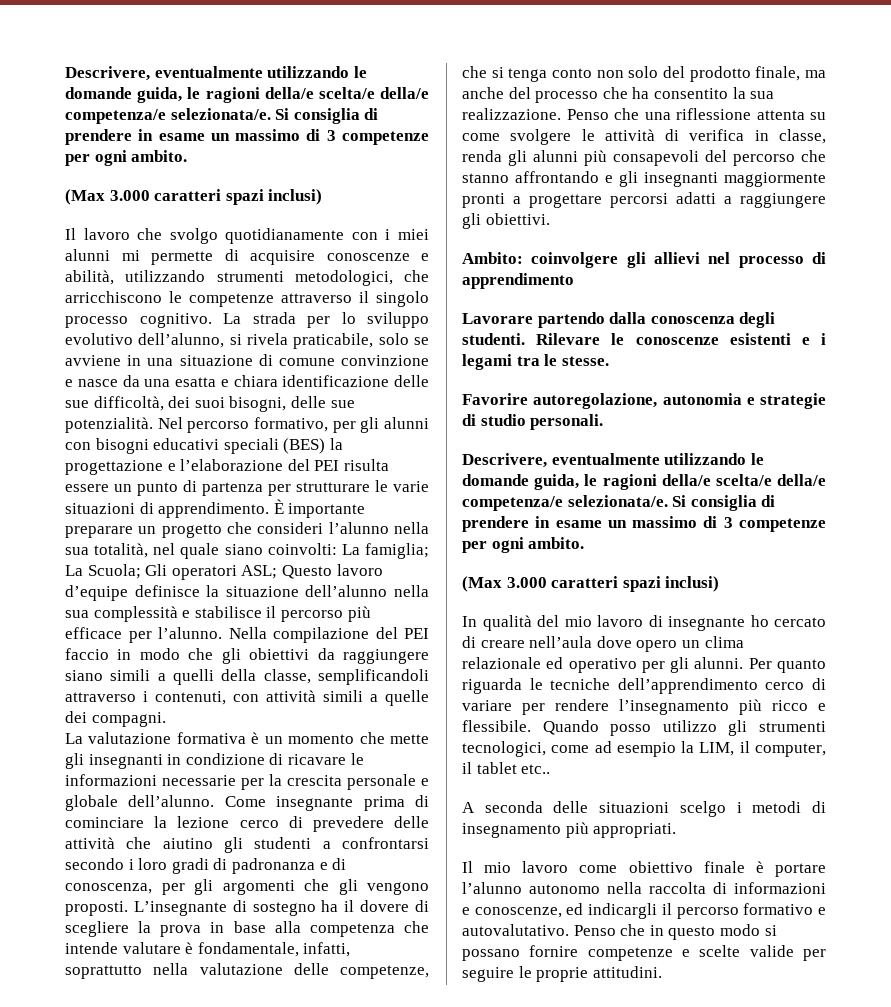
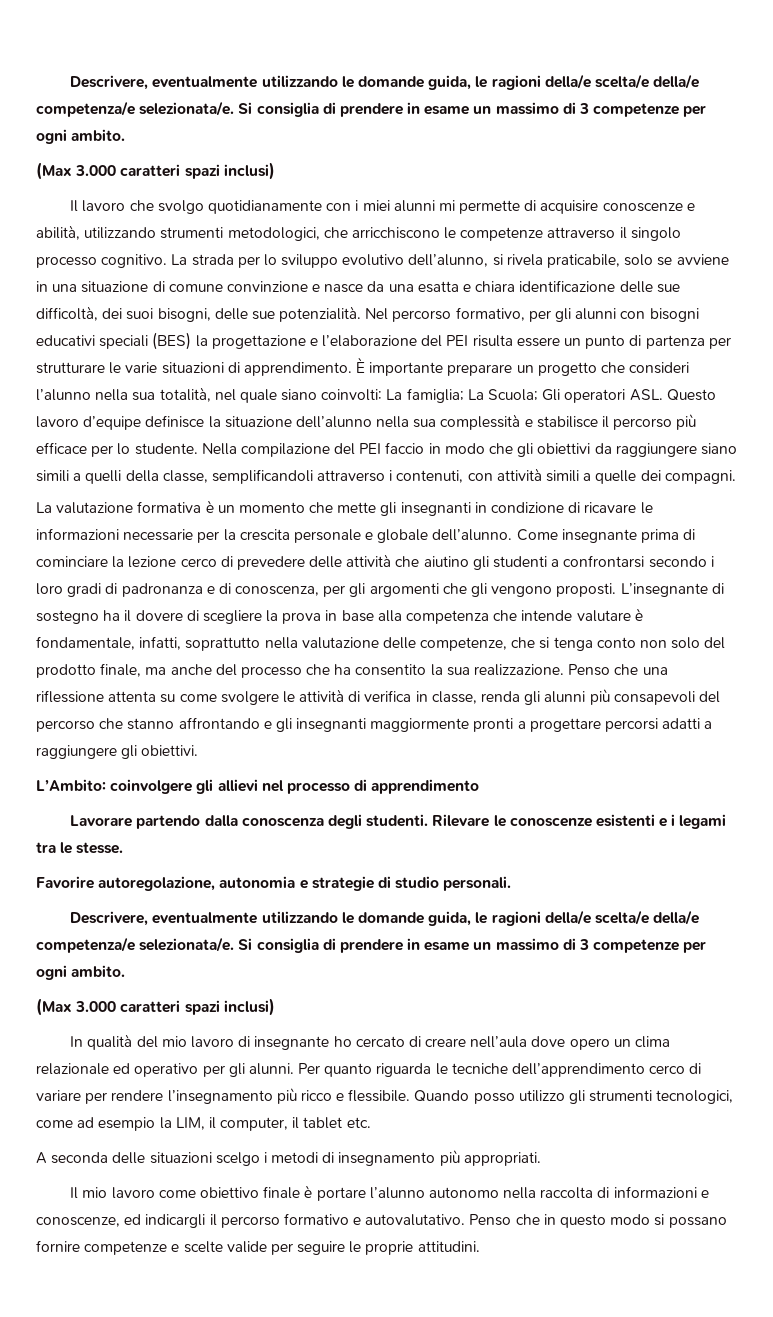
- È importante preparare un progetto che consideri l’alunno nella sua totalità, nel quale siano coinvolti: La famiglia; La Scuola; Gli operatori ASL; Questo lavoro d’equipe definisce la situazione dell’alunno nella sua complessità e stabilisce il percorso più efficace per l’alunno.
+ È importante preparare un progetto che consideri l’alunno nella sua totalità, nel quale siano coinvolti: La famiglia; La Scuola; Gli operatori ASL. Questo lavoro d’equipe definisce la situazione dell’alunno nella sua complessità e stabilisce il percorso più efficace per lo studente.
- Ambito: coinvolgere gli allievi nel processo di apprendimento
+ L’Ambito: coinvolgere gli allievi nel processo di apprendimento
- Quando posso utilizzo gli strumenti tecnologici, come ad esempio la LIM, il computer, il tablet etc..
+ Quando posso utilizzo gli strumenti tecnologici, come ad esempio la LIM, il computer, il tablet etc.

